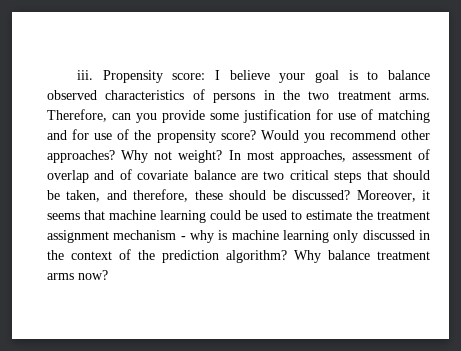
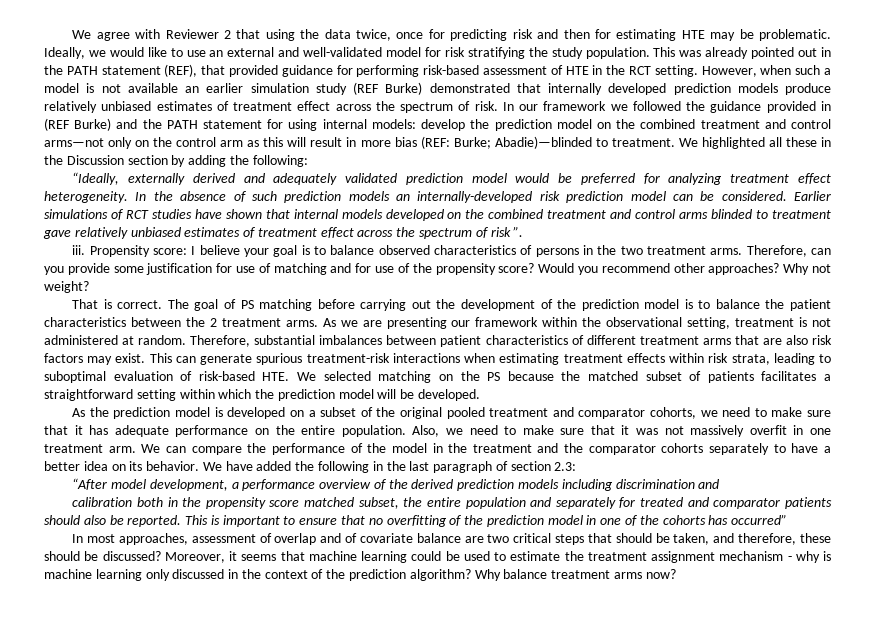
+ We agree with Reviewer 2 that using the data twice, once for predicting risk and then for estimating HTE may be problematic. Ideally, we would like to use an external and well-validated model for risk stratifying the study population. This was already pointed out in the PATH statement (REF), that provided guidance for performing risk-based assessment of HTE in the RCT setting. However, when such a model is not available an earlier simulation study (REF Burke) demonstrated that internally developed prediction models produce relatively unbiased estimates of treatment effect across the spectrum of risk. In our framework we followed the guidance provided in (REF Burke) and the PATH statement for using internal models: develop the prediction model on the combined treatment and control arms—not only on the control arm as this will result in more bias (REF: Burke; Abadie)—blinded to treatment. We highlighted all these in the Discussion section by adding the following:
+ “Ideally, externally derived and adequately validated prediction model would be preferred for analyzing treatment effect heterogeneity. In the absence of such prediction models an internally-developed risk prediction model can be considered. Earlier simulations of RCT studies have shown that internal models developed on the combined treatment and control arms blinded to treatment gave relatively unbiased estimates of treatment effect across the spectrum of risk ”.
- Why not weight? In most approaches, assessment of overlap and of covariate balance are two critical steps that should be taken, and therefore, these should be discussed?
+ Why not weight?
+ That is correct. The goal of PS matching before carrying out the development of the prediction model is to balance the patient characteristics between the 2 treatment arms. As we are presenting our framework within the observational setting, treatment is not administered at random. Therefore, substantial imbalances between patient characteristics of different treatment arms that are also risk factors may exist. This can generate spurious treatment-risk interactions when estimating treatment effects within risk strata, leading to suboptimal evaluation of risk-based HTE. We selected matching on the PS because the matched subset of patients facilitates a straightforward setting within which the prediction model will be developed.
+ As the prediction model is developed on a subset of the original pooled treatment and comparator cohorts, we need to make sure that it has adequate performance on the entire population. Also, we need to make sure that it was not massively overfit in one treatment arm. We can compare the performance of the model in the treatment and the comparator cohorts separately to have a better idea on its behavior. We have added the following in the last paragraph of section 2.3:
+ “After model development, a performance overview of the derived prediction models including discrimination and
+ calibration both in the propensity score matched subset, the entire population and separately for treated and comparator patients should also be reported. This is important to ensure that no overfitting of the prediction model in one of the cohorts has occurred”
+ In most approaches, assessment of overlap and of covariate balance are two critical steps that should be taken, and therefore, these should be discussed?

